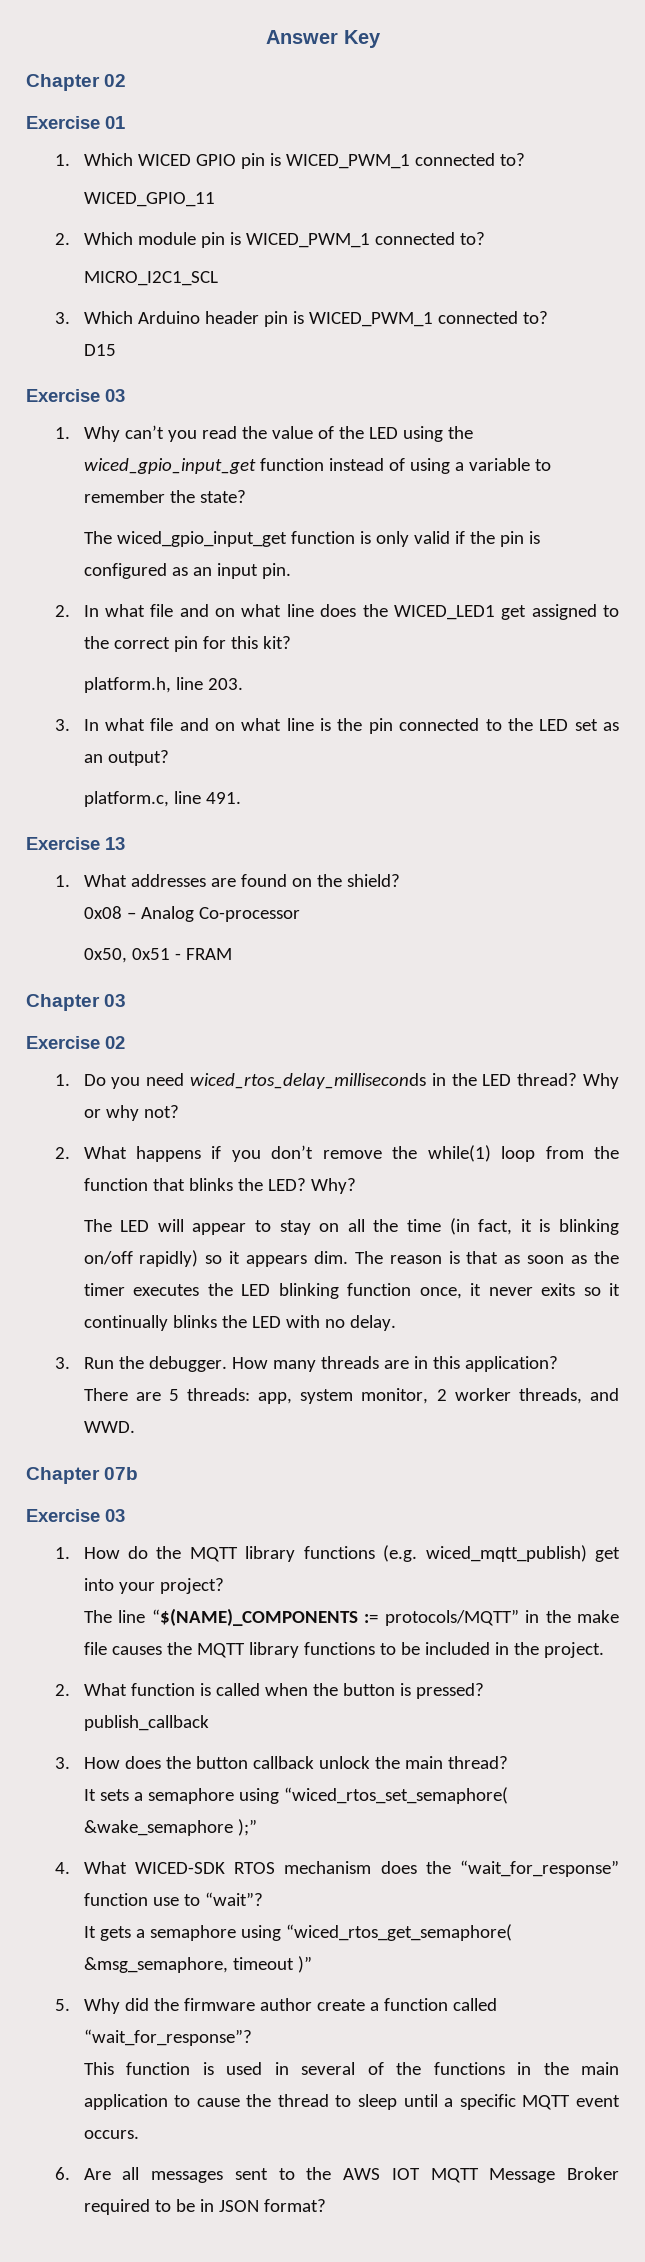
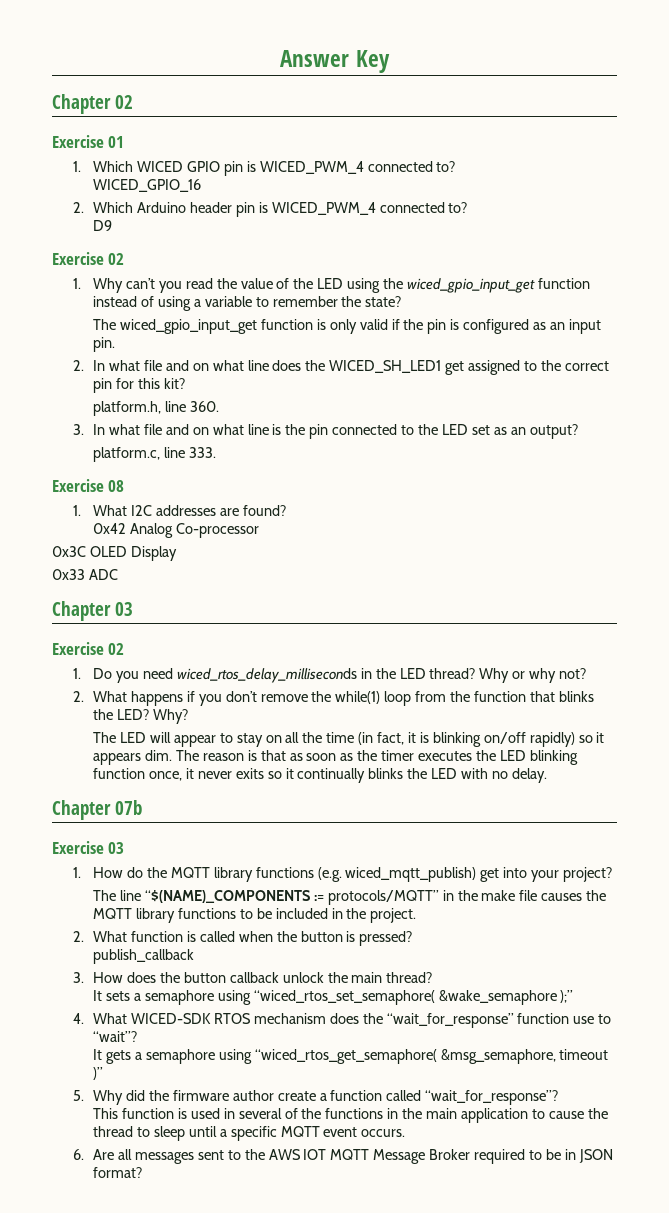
- 1. Which WICED GPIO pin is WICED_PWM_1 connected to?
- WICED_GPIO_11
- 2. Which module pin is WICED_PWM_1 connected to?
- MICRO_I2C1_SCL
- 3. Which Arduino header pin is WICED_PWM_1 connected to?
- D15
- Exercise 03
+ 1. Which WICED GPIO pin is WICED_PWM_4 connected to?
+ WICED_GPIO_16
+ 2. Which Arduino header pin is WICED_PWM_4 connected to?
+ D9
+ Exercise 02
- 2. In what file and on what line does the WICED_LED1 get assigned to the correct pin for this kit?
+ 2. In what file and on what line does the WICED_SH_LED1 get assigned to the correct pin for this kit?
- platform.h, line 203.
+ platform.h, line 360.
- platform.c, line 491.
- Exercise 13
+ platform.c, line 333.
+ Exercise 08
- 1. What addresses are found on the shield?
- 0x08 – Analog Co-processor
- 0x50, 0x51 - FRAM
+ 1. What I2C addresses are found?
+ 0x42 Analog Co-processor
+ 0x3C OLED Display
+ 0x33 ADC
- 3. Run the debugger. How many threads are in this application?
- There are 5 threads: app, system monitor, 2 worker threads, and WWD.

